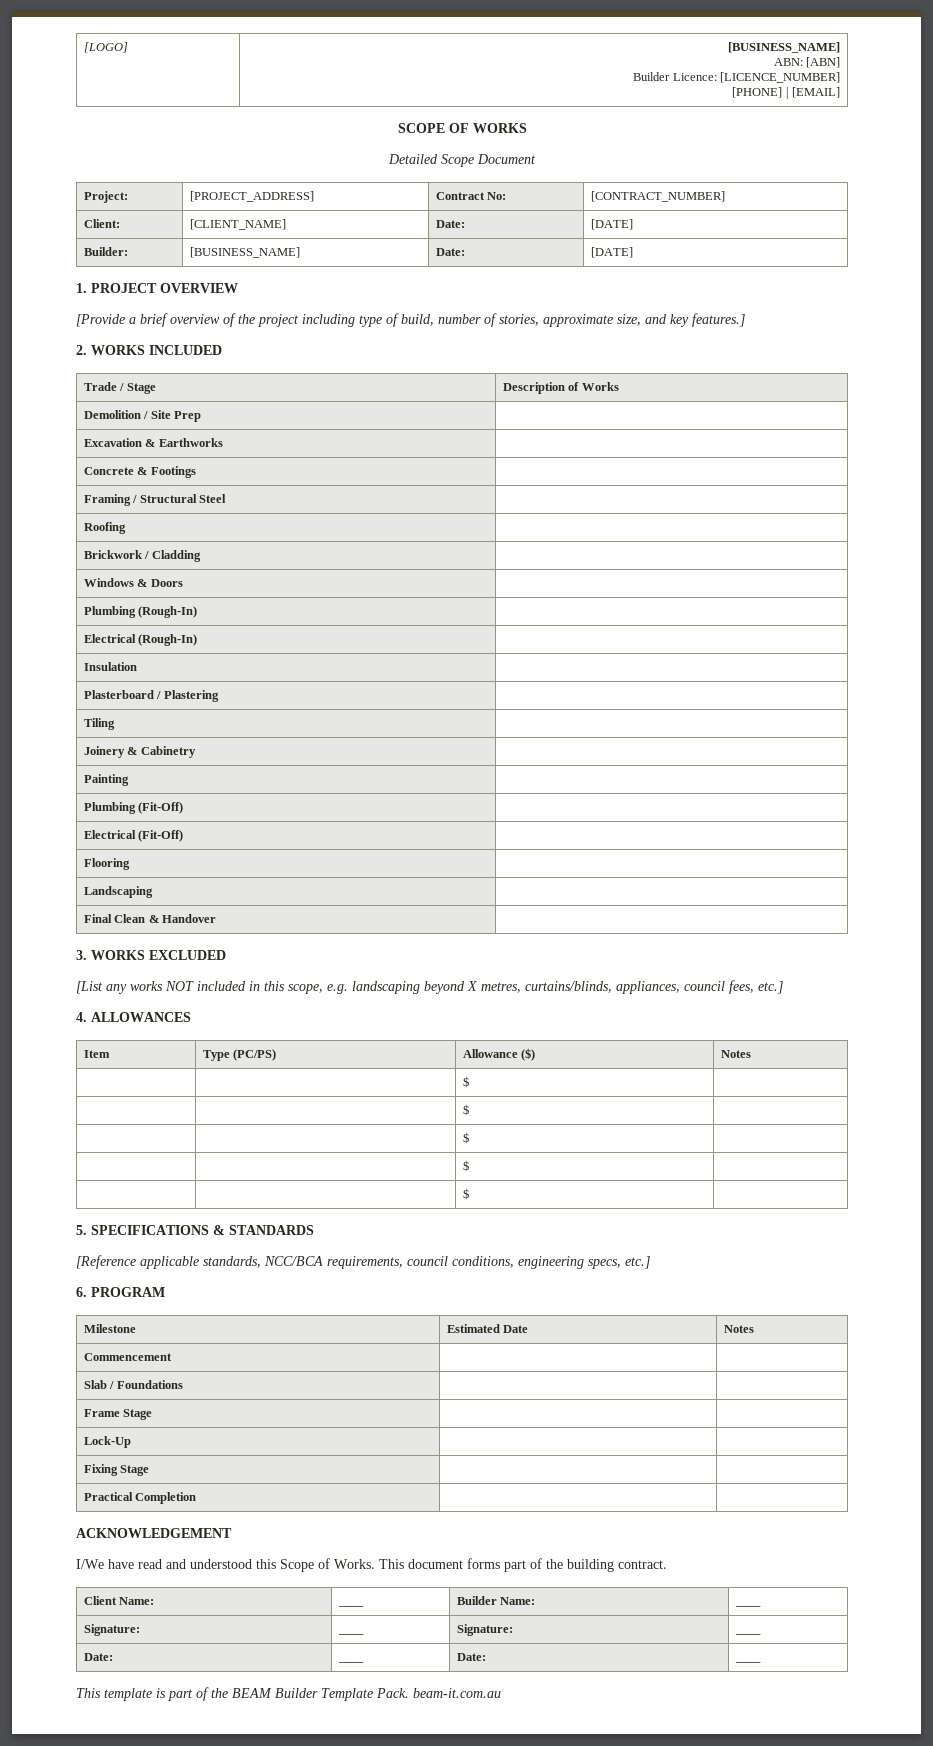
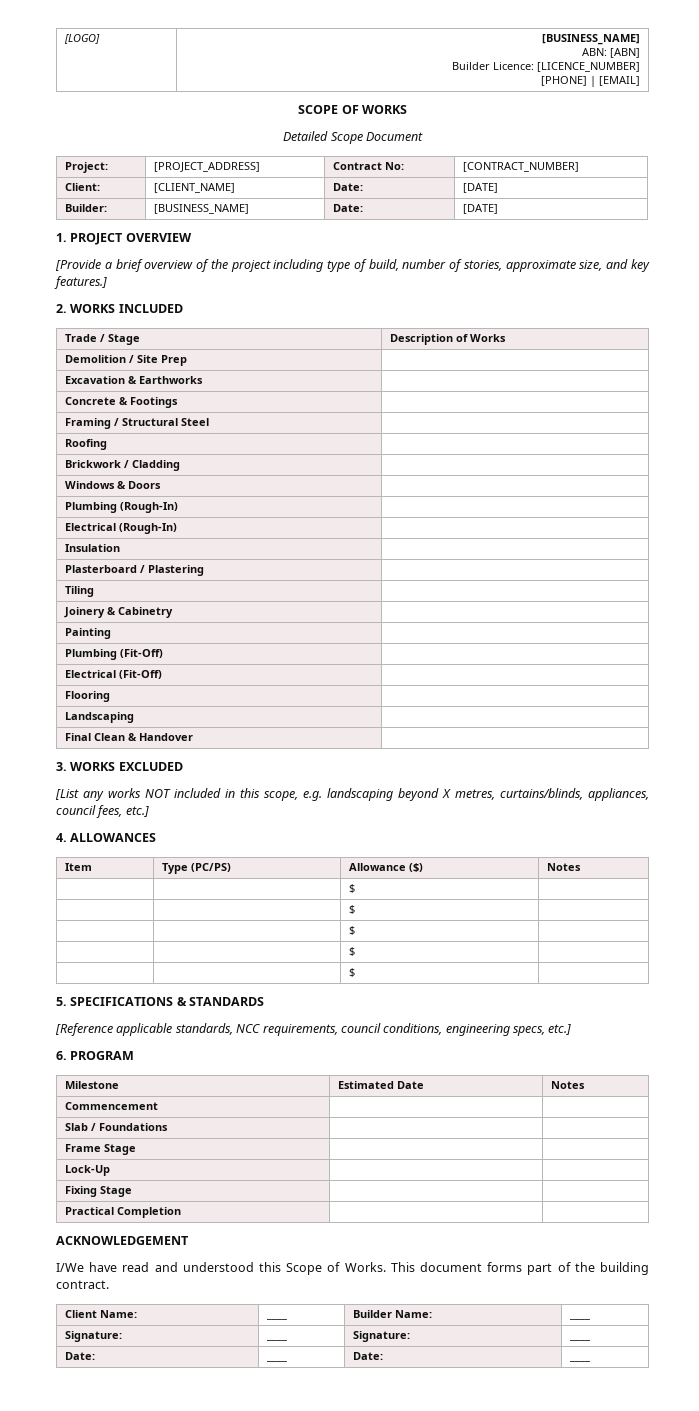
- [Reference applicable standards, NCC/BCA requirements, council conditions, engineering specs, etc.]
+ [Reference applicable standards, NCC requirements, council conditions, engineering specs, etc.]
- This template is part of the BEAM Builder Template Pack. beam-it.com.au

